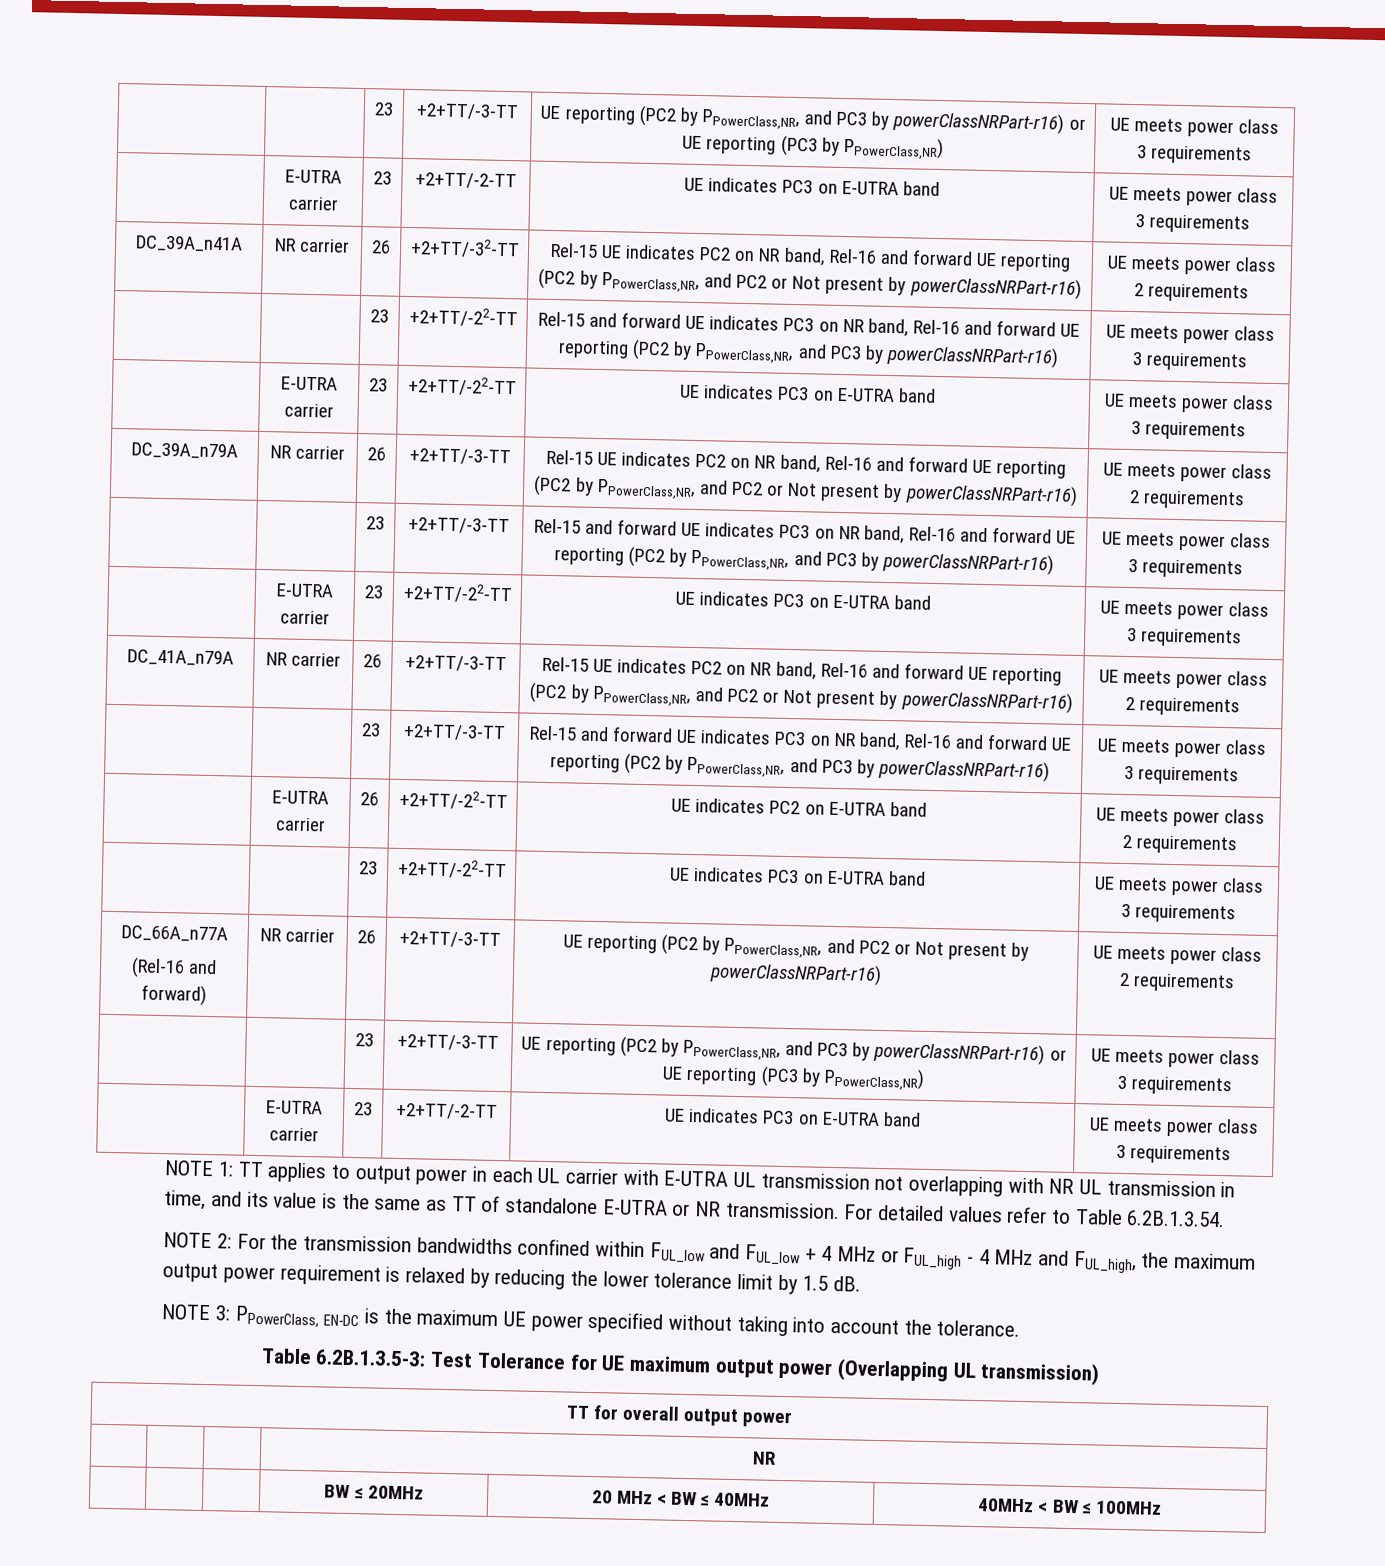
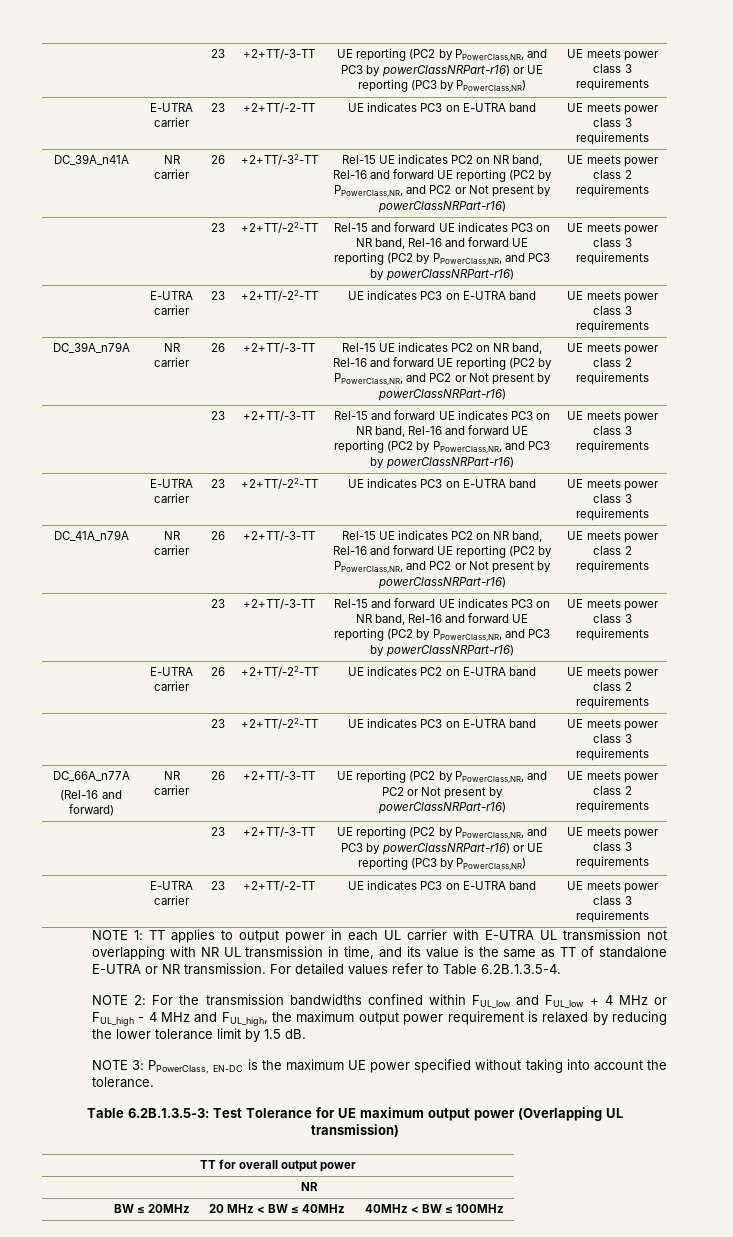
- For detailed values refer to Table 6.2B.1.3.54.
+ For detailed values refer to Table 6.2B.1.3.5-4.

